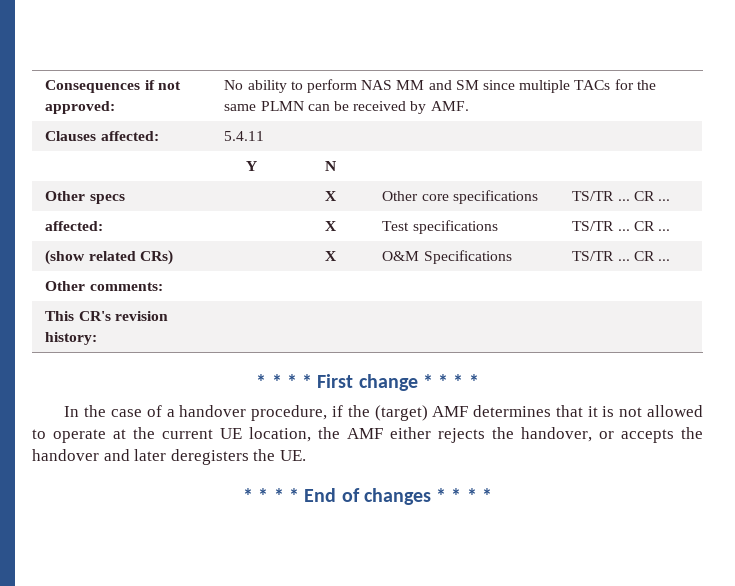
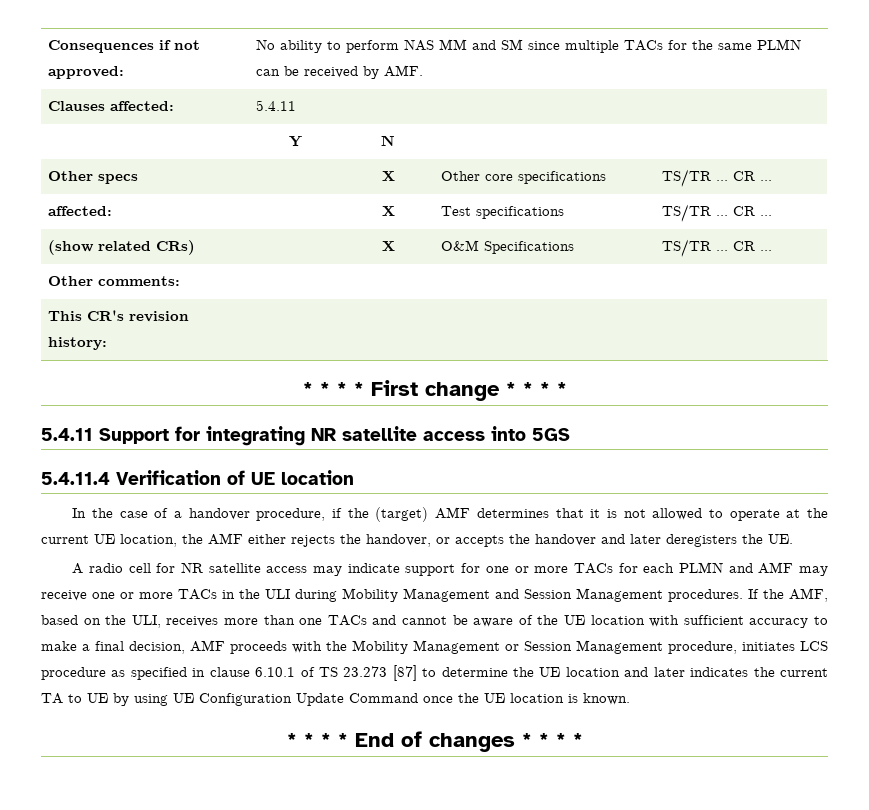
+ 5.4.11 Support for integrating NR satellite access into 5GS
+ 5.4.11.4 Verification of UE location
+ A radio cell for NR satellite access may indicate support for one or more TACs for each PLMN and AMF may receive one or more TACs in the ULI during Mobility Management and Session Management procedures. If the AMF, based on the ULI, receives more than one TACs and cannot be aware of the UE location with sufficient accuracy to make a final decision, AMF proceeds with the Mobility Management or Session Management procedure, initiates LCS procedure as specified in clause 6.10.1 of TS 23.273 [87] to determine the UE location and later indicates the current TA to UE by using UE Configuration Update Command once the UE location is known.

